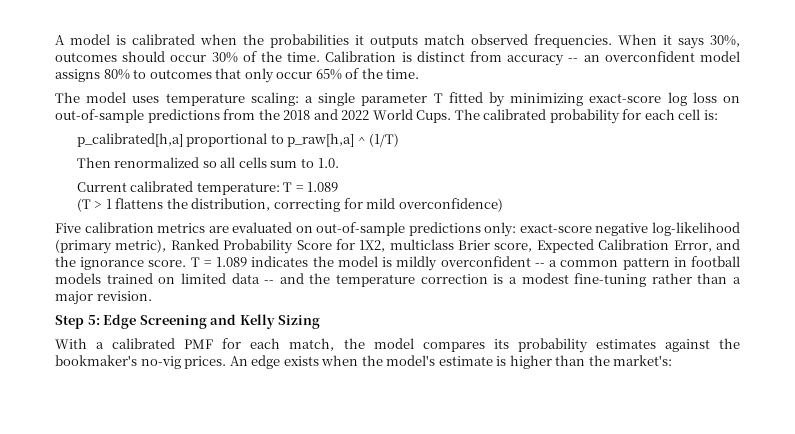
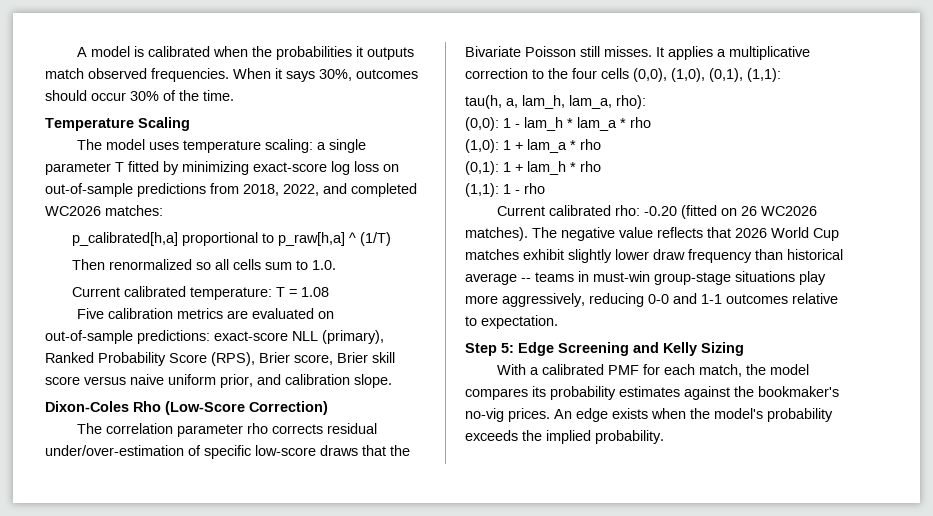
- When it says 30%, outcomes should occur 30% of the time. Calibration is distinct from accuracy -- an overconfident model assigns 80% to outcomes that only occur 65% of the time.
+ When it says 30%, outcomes should occur 30% of the time.
+ Temperature Scaling
- The model uses temperature scaling: a single parameter T fitted by minimizing exact-score log loss on out-of-sample predictions from the 2018 and 2022 World Cups. The calibrated probability for each cell is:
+ The model uses temperature scaling: a single parameter T fitted by minimizing exact-score log loss on out-of-sample predictions from 2018, 2022, and completed WC2026 matches:
- Current calibrated temperature: T = 1.089
- (T > 1 flattens the distribution, correcting for mild overconfidence)
+ Current calibrated temperature: T = 1.08
- Five calibration metrics are evaluated on out-of-sample predictions only: exact-score negative log-likelihood (primary metric), Ranked Probability Score for 1X2, multiclass Brier score, Expected Calibration Error, and the ignorance score. T = 1.089 indicates the model is mildly overconfident -- a common pattern in football models trained on limited data -- and the temperature correction is a modest fine-tuning rather than a major revision.
+ Five calibration metrics are evaluated on out-of-sample predictions: exact-score NLL (primary), Ranked Probability Score (RPS), Brier score, Brier skill score versus naive uniform prior, and calibration slope.
+ Dixon-Coles Rho (Low-Score Correction)
+ The correlation parameter rho corrects residual under/over-estimation of specific low-score draws that the Bivariate Poisson still misses. It applies a multiplicative correction to the four cells (0,0), (1,0), (0,1), (1,1):
+ tau(h, a, lam_h, lam_a, rho):
+ (0,0): 1 - lam_h * lam_a * rho
+ (1,0): 1 + lam_a * rho
+ (0,1): 1 + lam_h * rho
+ (1,1): 1 - rho
+ Current calibrated rho: -0.20 (fitted on 26 WC2026 matches). The negative value reflects that 2026 World Cup matches exhibit slightly lower draw frequency than historical average -- teams in must-win group-stage situations play more aggressively, reducing 0-0 and 1-1 outcomes relative to expectation.
- An edge exists when the model's estimate is higher than the market's:
+ An edge exists when the model's probability exceeds the implied probability.

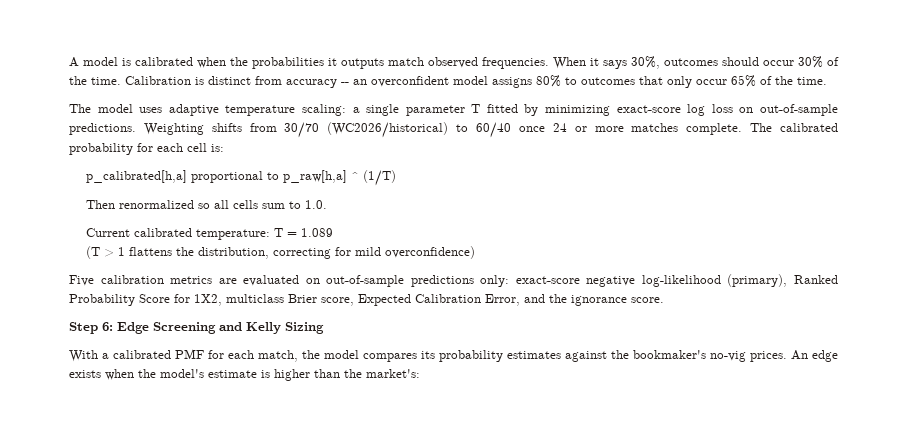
- When it says 30%, outcomes should occur 30% of the time.
- Temperature Scaling
+ When it says 30%, outcomes should occur 30% of the time. Calibration is distinct from accuracy -- an overconfident model assigns 80% to outcomes that only occur 65% of the time.
- The model uses temperature scaling: a single parameter T fitted by minimizing exact-score log loss on out-of-sample predictions from 2018, 2022, and completed WC2026 matches:
+ The model uses adaptive temperature scaling: a single parameter T fitted by minimizing exact-score log loss on out-of-sample predictions. Weighting shifts from 30/70 (WC2026/historical) to 60/40 once 24 or more matches complete. The calibrated probability for each cell is:
- Current calibrated temperature: T = 1.08
+ Current calibrated temperature: T = 1.089
+ (T > 1 flattens the distribution, correcting for mild overconfidence)
- Five calibration metrics are evaluated on out-of-sample predictions: exact-score NLL (primary), Ranked Probability Score (RPS), Brier score, Brier skill score versus naive uniform prior, and calibration slope.
- Dixon-Coles Rho (Low-Score Correction)
- The correlation parameter rho corrects residual under/over-estimation of specific low-score draws that the Bivariate Poisson still misses. It applies a multiplicative correction to the four cells (0,0), (1,0), (0,1), (1,1):
- tau(h, a, lam_h, lam_a, rho):
- (0,0): 1 - lam_h * lam_a * rho
- (1,0): 1 + lam_a * rho
- (0,1): 1 + lam_h * rho
- (1,1): 1 - rho
- Current calibrated rho: -0.20 (fitted on 26 WC2026 matches). The negative value reflects that 2026 World Cup matches exhibit slightly lower draw frequency than historical average -- teams in must-win group-stage situations play more aggressively, reducing 0-0 and 1-1 outcomes relative to expectation.
+ Five calibration metrics are evaluated on out-of-sample predictions only: exact-score negative log-likelihood (primary), Ranked Probability Score for 1X2, multiclass Brier score, Expected Calibration Error, and the ignorance score.
- Step 5: Edge Screening and Kelly Sizing
+ Step 6: Edge Screening and Kelly Sizing
- An edge exists when the model's probability exceeds the implied probability.
+ An edge exists when the model's estimate is higher than the market's:

